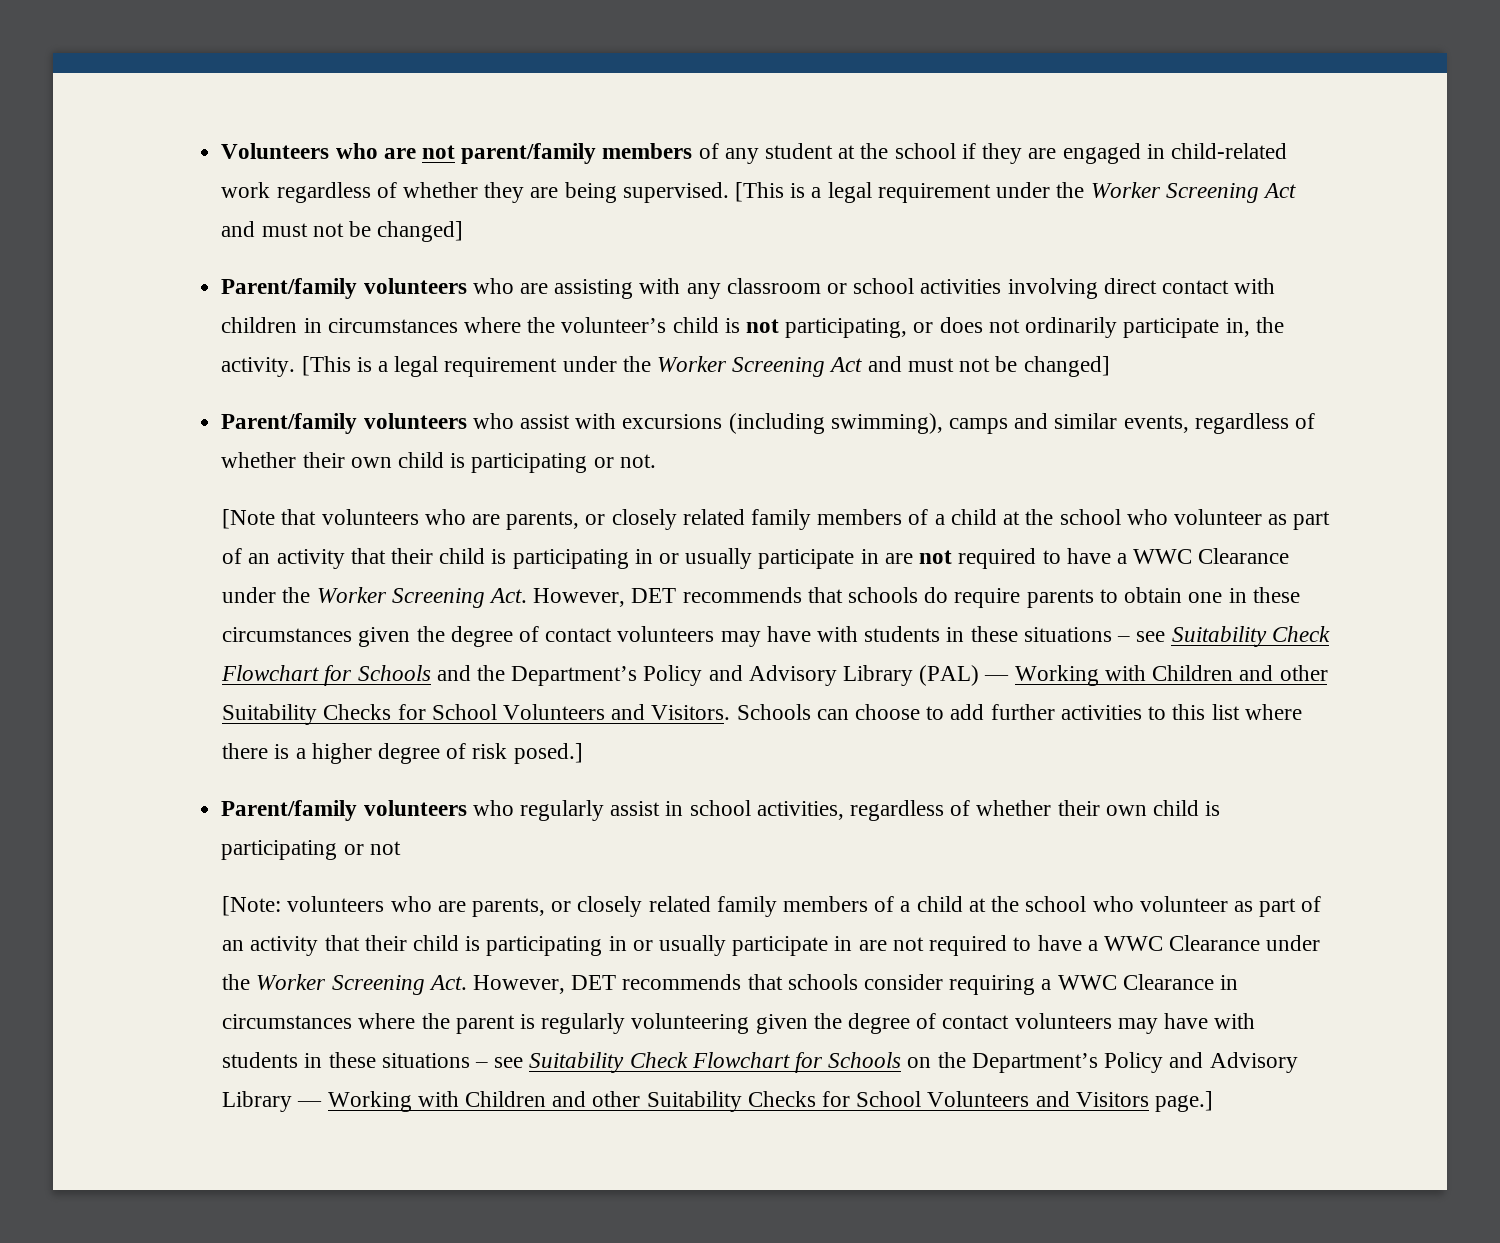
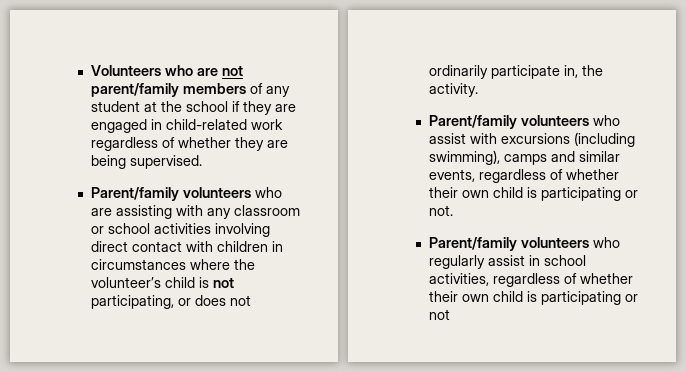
- Volunteers who are not parent/family members of any student at the school if they are engaged in child-related work regardless of whether they are being supervised. [This is a legal requirement under the Worker Screening Act and must not be changed]
+ Volunteers who are not parent/family members of any student at the school if they are engaged in child-related work regardless of whether they are being supervised.
- Parent/family volunteers who are assisting with any classroom or school activities involving direct contact with children in circumstances where the volunteer’s child is not participating, or does not ordinarily participate in, the activity. [This is a legal requirement under the Worker Screening Act and must not be changed]
+ Parent/family volunteers who are assisting with any classroom or school activities involving direct contact with children in circumstances where the volunteer’s child is not participating, or does not ordinarily participate in, the activity.
- [Note that volunteers who are parents, or closely related family members of a child at the school who volunteer as part of an activity that their child is participating in or usually participate in are not required to have a WWC Clearance under the Worker Screening Act. However, DET recommends that schools do require parents to obtain one in these circumstances given the degree of contact volunteers may have with students in these situations – see Suitability Check Flowchart for Schools and the Department’s Policy and Advisory Library (PAL) — Working with Children and other Suitability Checks for School Volunteers and Visitors. Schools can choose to add further activities to this list where there is a higher degree of risk posed.]
- [Note: volunteers who are parents, or closely related family members of a child at the school who volunteer as part of an activity that their child is participating in or usually participate in are not required to have a WWC Clearance under the Worker Screening Act. However, DET recommends that schools consider requiring a WWC Clearance in circumstances where the parent is regularly volunteering given the degree of contact volunteers may have with students in these situations – see Suitability Check Flowchart for Schools on the Department’s Policy and Advisory Library — Working with Children and other Suitability Checks for School Volunteers and Visitors page.]

